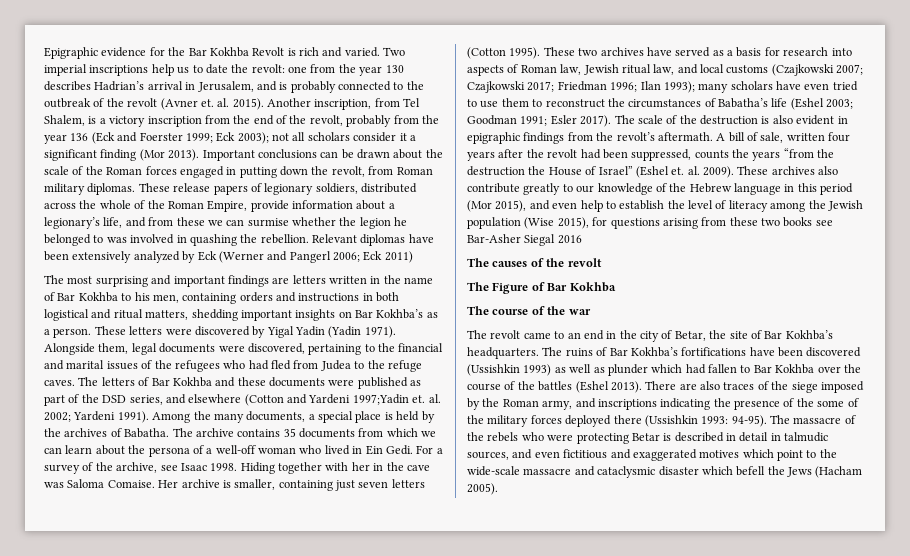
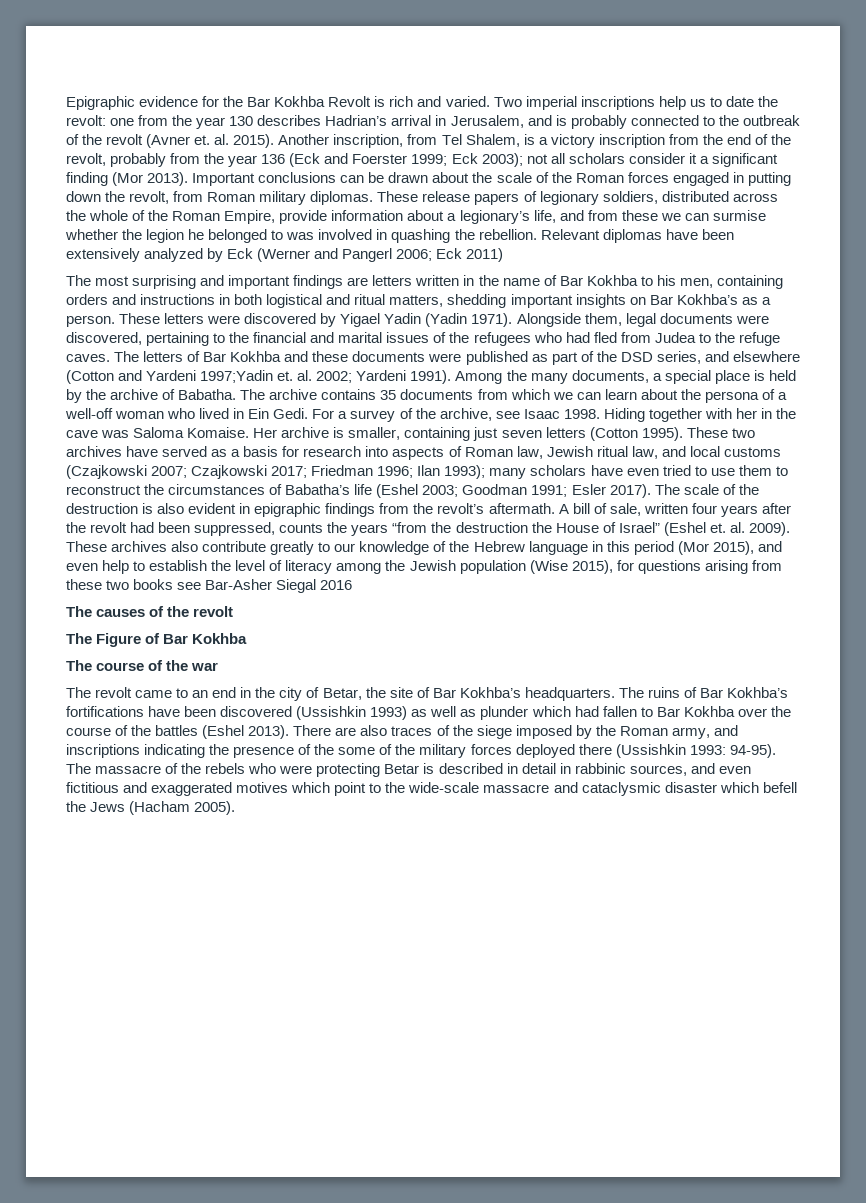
- These letters were discovered by Yigal Yadin (Yadin 1971).
+ These letters were discovered by Yigael Yadin (Yadin 1971).
- Among the many documents, a special place is held by the archives of Babatha.
+ Among the many documents, a special place is held by the archive of Babatha.
- Hiding together with her in the cave was Saloma Comaise.
+ Hiding together with her in the cave was Saloma Komaise.
- The massacre of the rebels who were protecting Betar is described in detail in talmudic sources, and even fictitious and exaggerated motives which point to the wide-scale massacre and cataclysmic disaster which befell the Jews (Hacham 2005).
+ The massacre of the rebels who were protecting Betar is described in detail in rabbinic sources, and even fictitious and exaggerated motives which point to the wide-scale massacre and cataclysmic disaster which befell the Jews (Hacham 2005).

